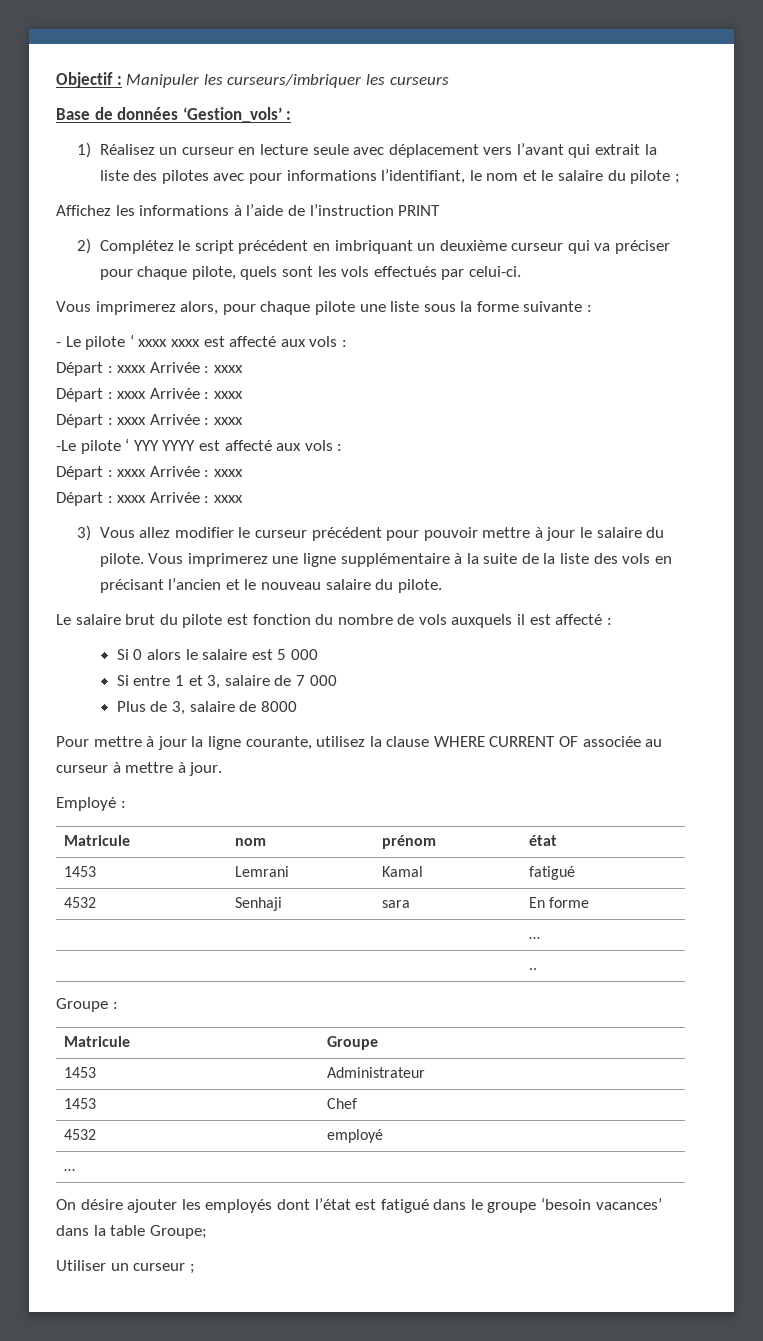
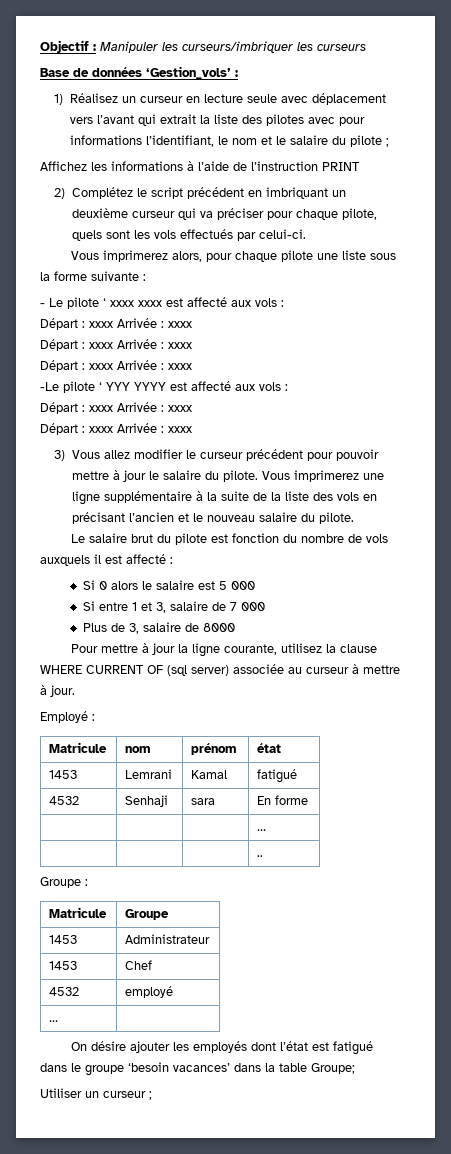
- Pour mettre à jour la ligne courante, utilisez la clause WHERE CURRENT OF associée au curseur à mettre à jour.
+ Pour mettre à jour la ligne courante, utilisez la clause WHERE CURRENT OF (sql server) associée au curseur à mettre à jour.

